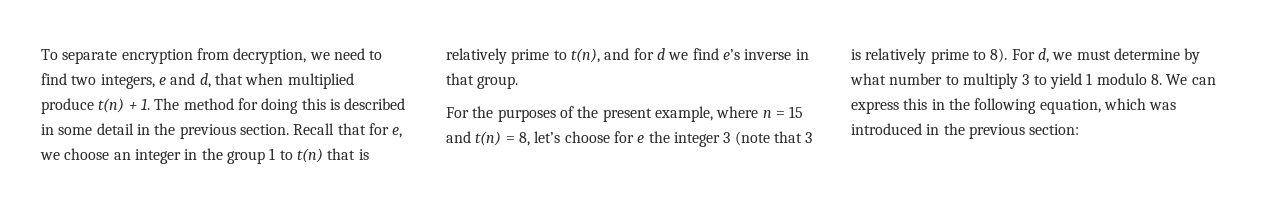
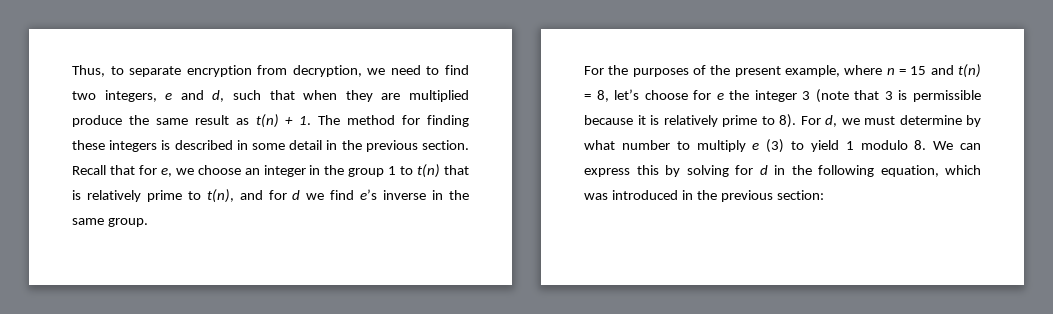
- To separate encryption from decryption, we need to find two integers, e and d, that when multiplied produce t(n) + 1. The method for doing this is described in some detail in the previous section.
+ Thus, to separate encryption from decryption, we need to find two integers, e and d, such that when they are multiplied produce the same result as t(n) + 1. The method for finding these integers is described in some detail in the previous section.
- Recall that for e, we choose an integer in the group 1 to t(n) that is relatively prime to t(n), and for d we find e’s inverse in that group.
+ Recall that for e, we choose an integer in the group 1 to t(n) that is relatively prime to t(n), and for d we find e’s inverse in the same group.
- For the purposes of the present example, where n = 15 and t(n) = 8, let’s choose for e the integer 3 (note that 3 is relatively prime to 8).
+ For the purposes of the present example, where n = 15 and t(n) = 8, let’s choose for e the integer 3 (note that 3 is permissible because it is relatively prime to 8).
- For d, we must determine by what number to multiply 3 to yield 1 modulo 8. We can express this in the following equation, which was introduced in the previous section:
+ For d, we must determine by what number to multiply e (3) to yield 1 modulo 8. We can express this by solving for d in the following equation, which was introduced in the previous section:

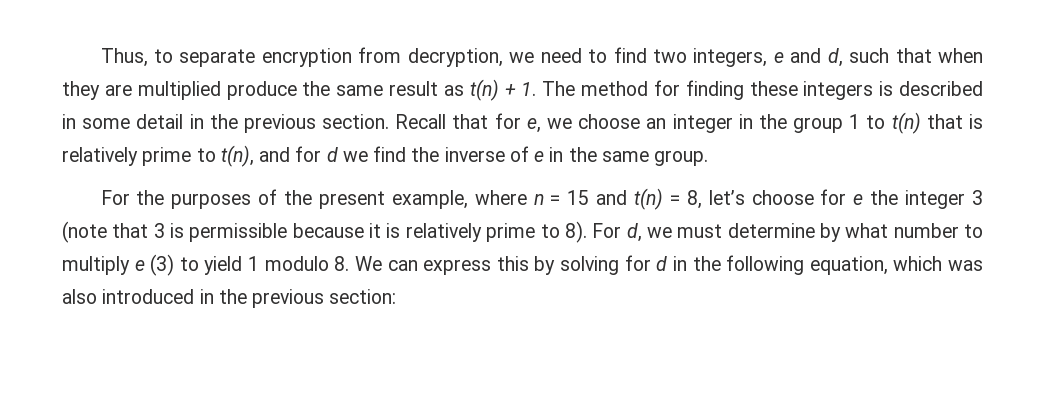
- Recall that for e, we choose an integer in the group 1 to t(n) that is relatively prime to t(n), and for d we find e’s inverse in the same group.
+ Recall that for e, we choose an integer in the group 1 to t(n) that is relatively prime to t(n), and for d we find the inverse of e in the same group.
- For d, we must determine by what number to multiply e (3) to yield 1 modulo 8. We can express this by solving for d in the following equation, which was introduced in the previous section:
+ For d, we must determine by what number to multiply e (3) to yield 1 modulo 8. We can express this by solving for d in the following equation, which was also introduced in the previous section:

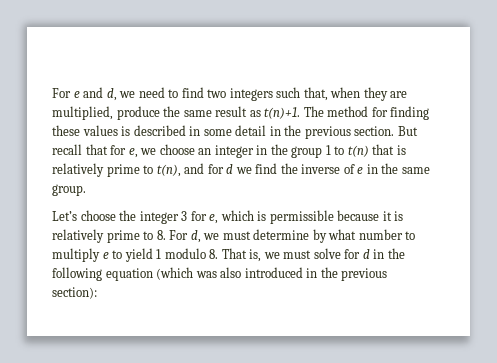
- Thus, to separate encryption from decryption, we need to find two integers, e and d, such that when they are multiplied produce the same result as t(n) + 1. The method for finding these integers is described in some detail in the previous section.
+ For e and d, we need to find two integers such that, when they are multiplied, produce the same result as t(n)+1. The method for finding these values is described in some detail in the previous section.
- Recall that for e, we choose an integer in the group 1 to t(n) that is relatively prime to t(n), and for d we find the inverse of e in the same group.
+ But recall that for e, we choose an integer in the group 1 to t(n) that is relatively prime to t(n), and for d we find the inverse of e in the same group.
- For the purposes of the present example, where n = 15 and t(n) = 8, let’s choose for e the integer 3 (note that 3 is permissible because it is relatively prime to 8). For d, we must determine by what number to multiply e (3) to yield 1 modulo 8. We can express this by solving for d in the following equation, which was also introduced in the previous section:
+ Let’s choose the integer 3 for e, which is permissible because it is relatively prime to 8. For d, we must determine by what number to multiply e to yield 1 modulo 8. That is, we must solve for d in the following equation (which was also introduced in the previous section):

